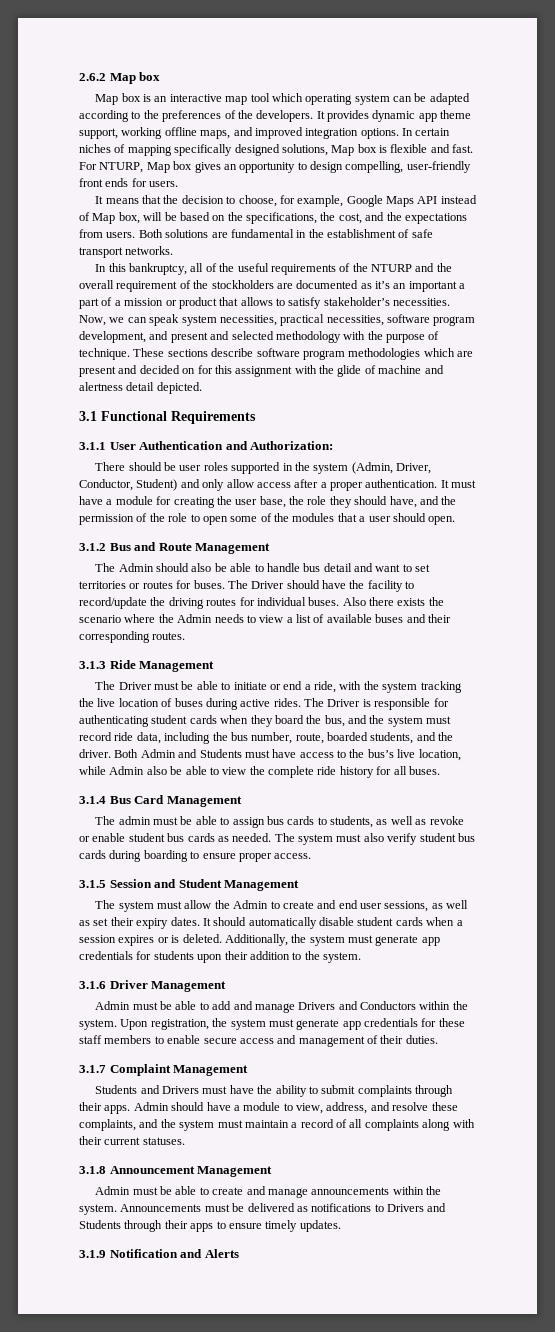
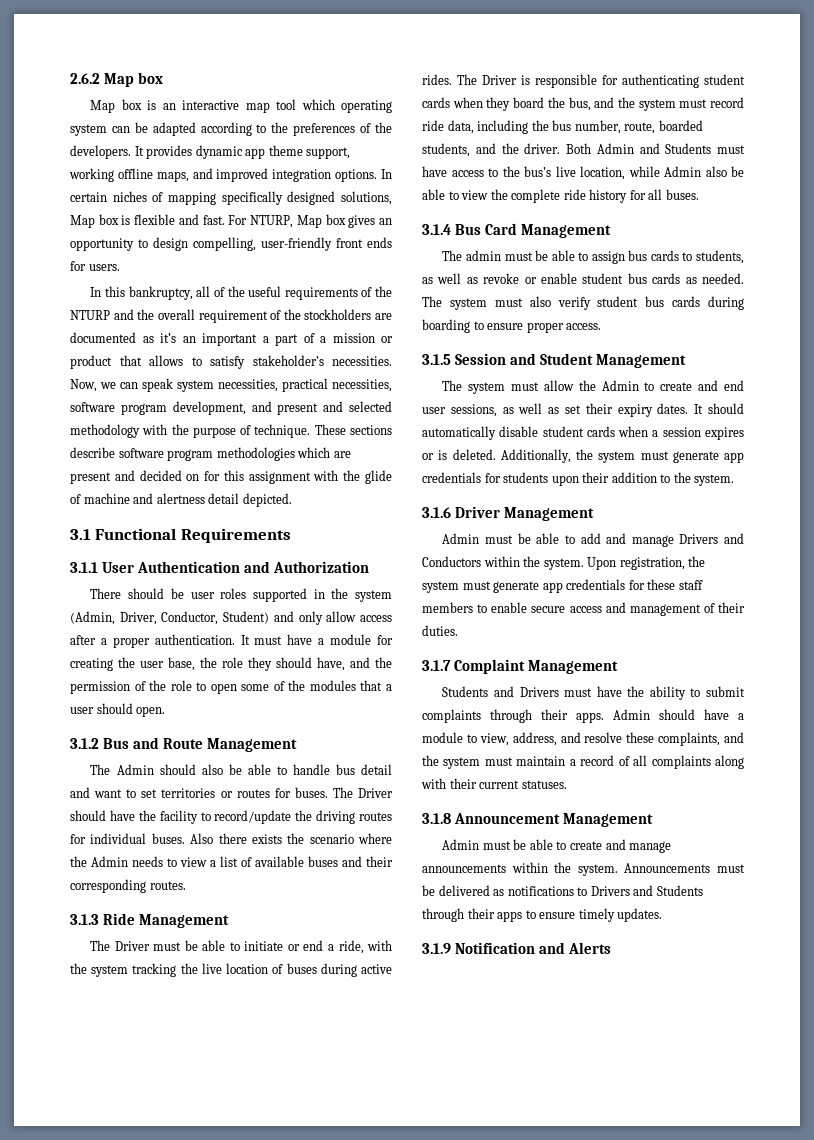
- It means that the decision to choose, for example, Google Maps API instead of Map box, will be based on the specifications, the cost, and the expectations from users. Both solutions are fundamental in the establishment of safe transport networks.
- 3.1.1 User Authentication and Authorization:
+ 3.1.1 User Authentication and Authorization

